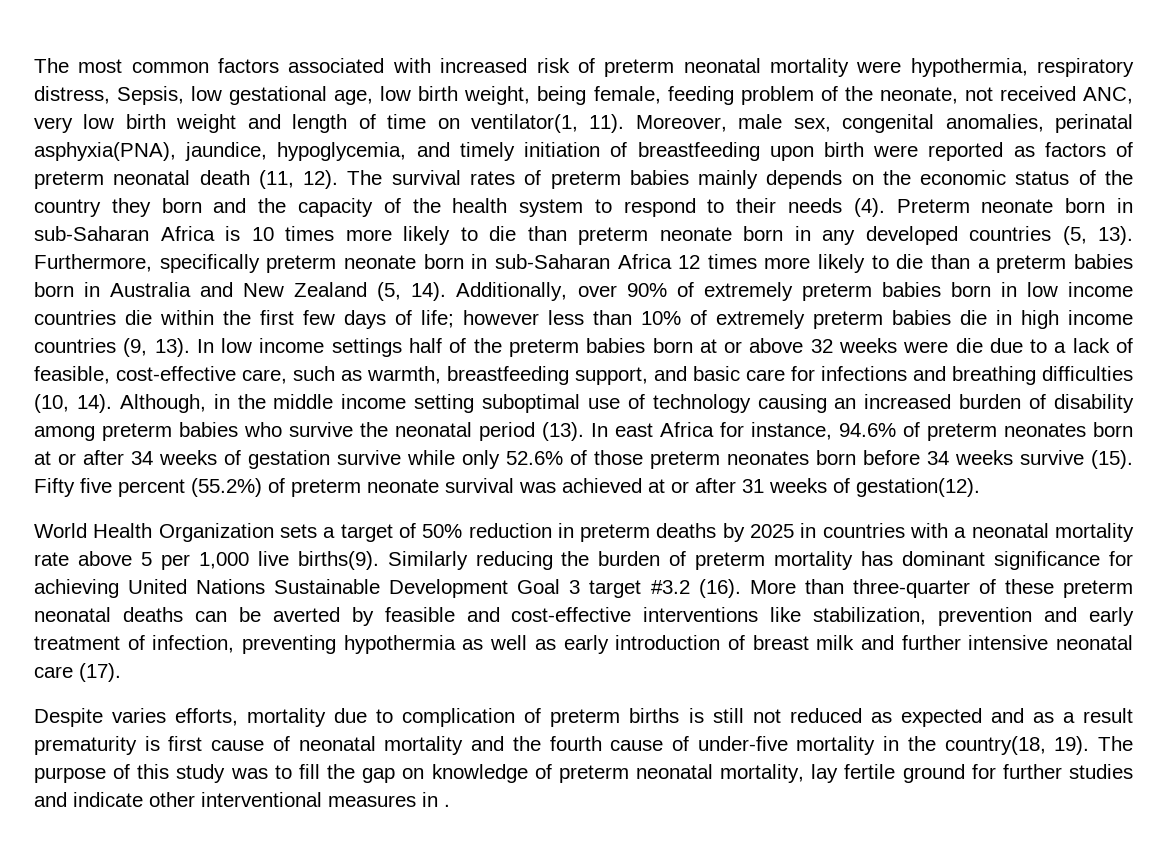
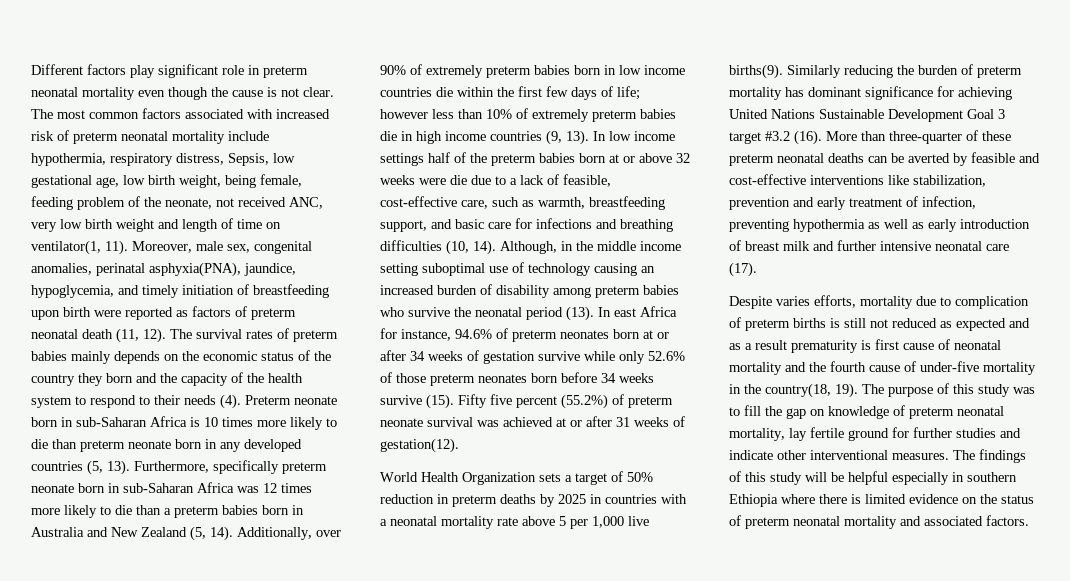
+ Different factors play significant role in preterm neonatal mortality even though the cause is not clear.
- The most common factors associated with increased risk of preterm neonatal mortality were hypothermia, respiratory distress, Sepsis, low gestational age, low birth weight, being female, feeding problem of the neonate, not received ANC, very low birth weight and length of time on ventilator(1, 11).
+ The most common factors associated with increased risk of preterm neonatal mortality include hypothermia, respiratory distress, Sepsis, low gestational age, low birth weight, being female, feeding problem of the neonate, not received ANC, very low birth weight and length of time on ventilator(1, 11).
- Furthermore, specifically preterm neonate born in sub-Saharan Africa 12 times more likely to die than a preterm babies born in Australia and New Zealand (5, 14).
+ Furthermore, specifically preterm neonate born in sub-Saharan Africa was 12 times more likely to die than a preterm babies born in Australia and New Zealand (5, 14).
- The purpose of this study was to fill the gap on knowledge of preterm neonatal mortality, lay fertile ground for further studies and indicate other interventional measures in .
+ The purpose of this study was to fill the gap on knowledge of preterm neonatal mortality, lay fertile ground for further studies and indicate other interventional measures. The findings of this study will be helpful especially in southern Ethiopia where there is limited evidence on the status of preterm neonatal mortality and associated factors.

